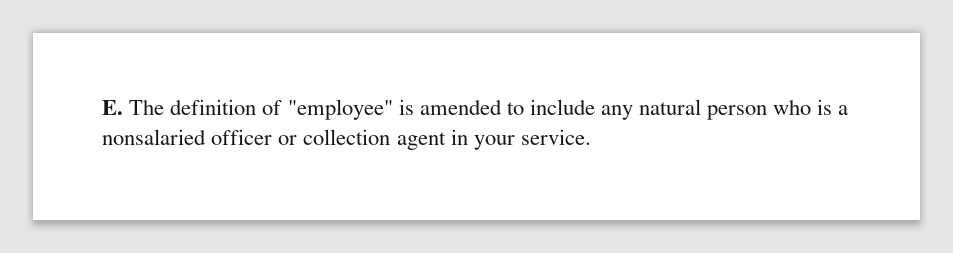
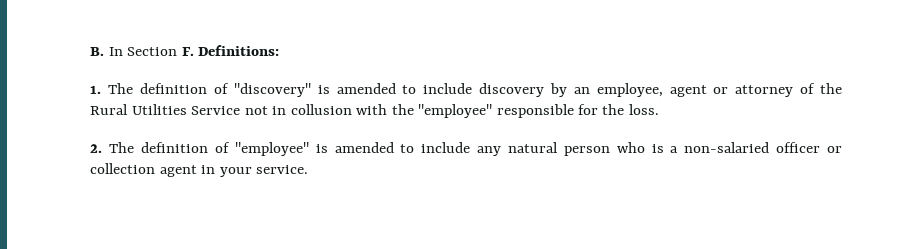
- E. The definition of "employee" is amended to include any natural person who is a nonsalaried officer or collection agent in your service.
+ B. In Section F. Definitions:
+ 1. The definition of "discovery" is amended to include discovery by an employee, agent or attorney of the Rural Utilities Service not in collusion with the "employee" responsible for the loss.
+ 2. The definition of "employee" is amended to include any natural person who is a non-salaried officer or collection agent in your service.

